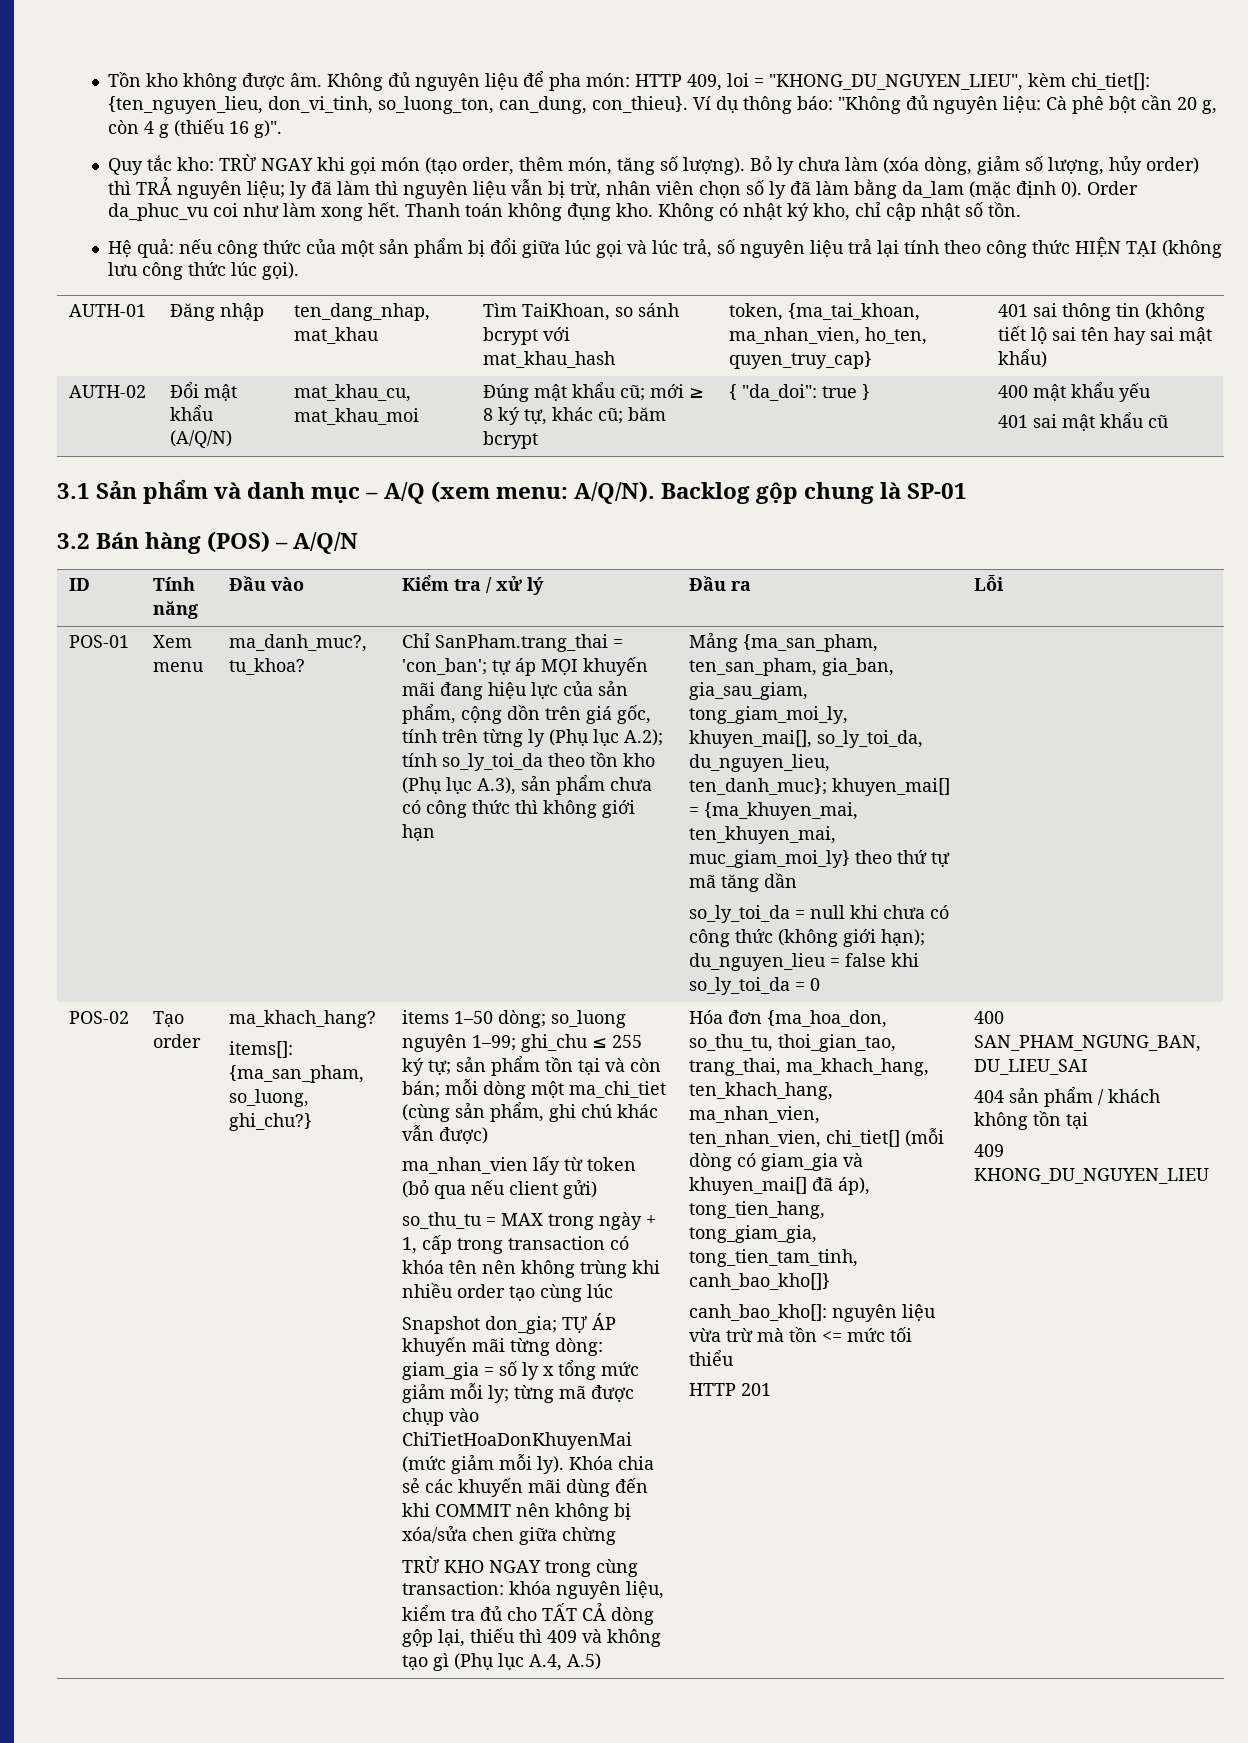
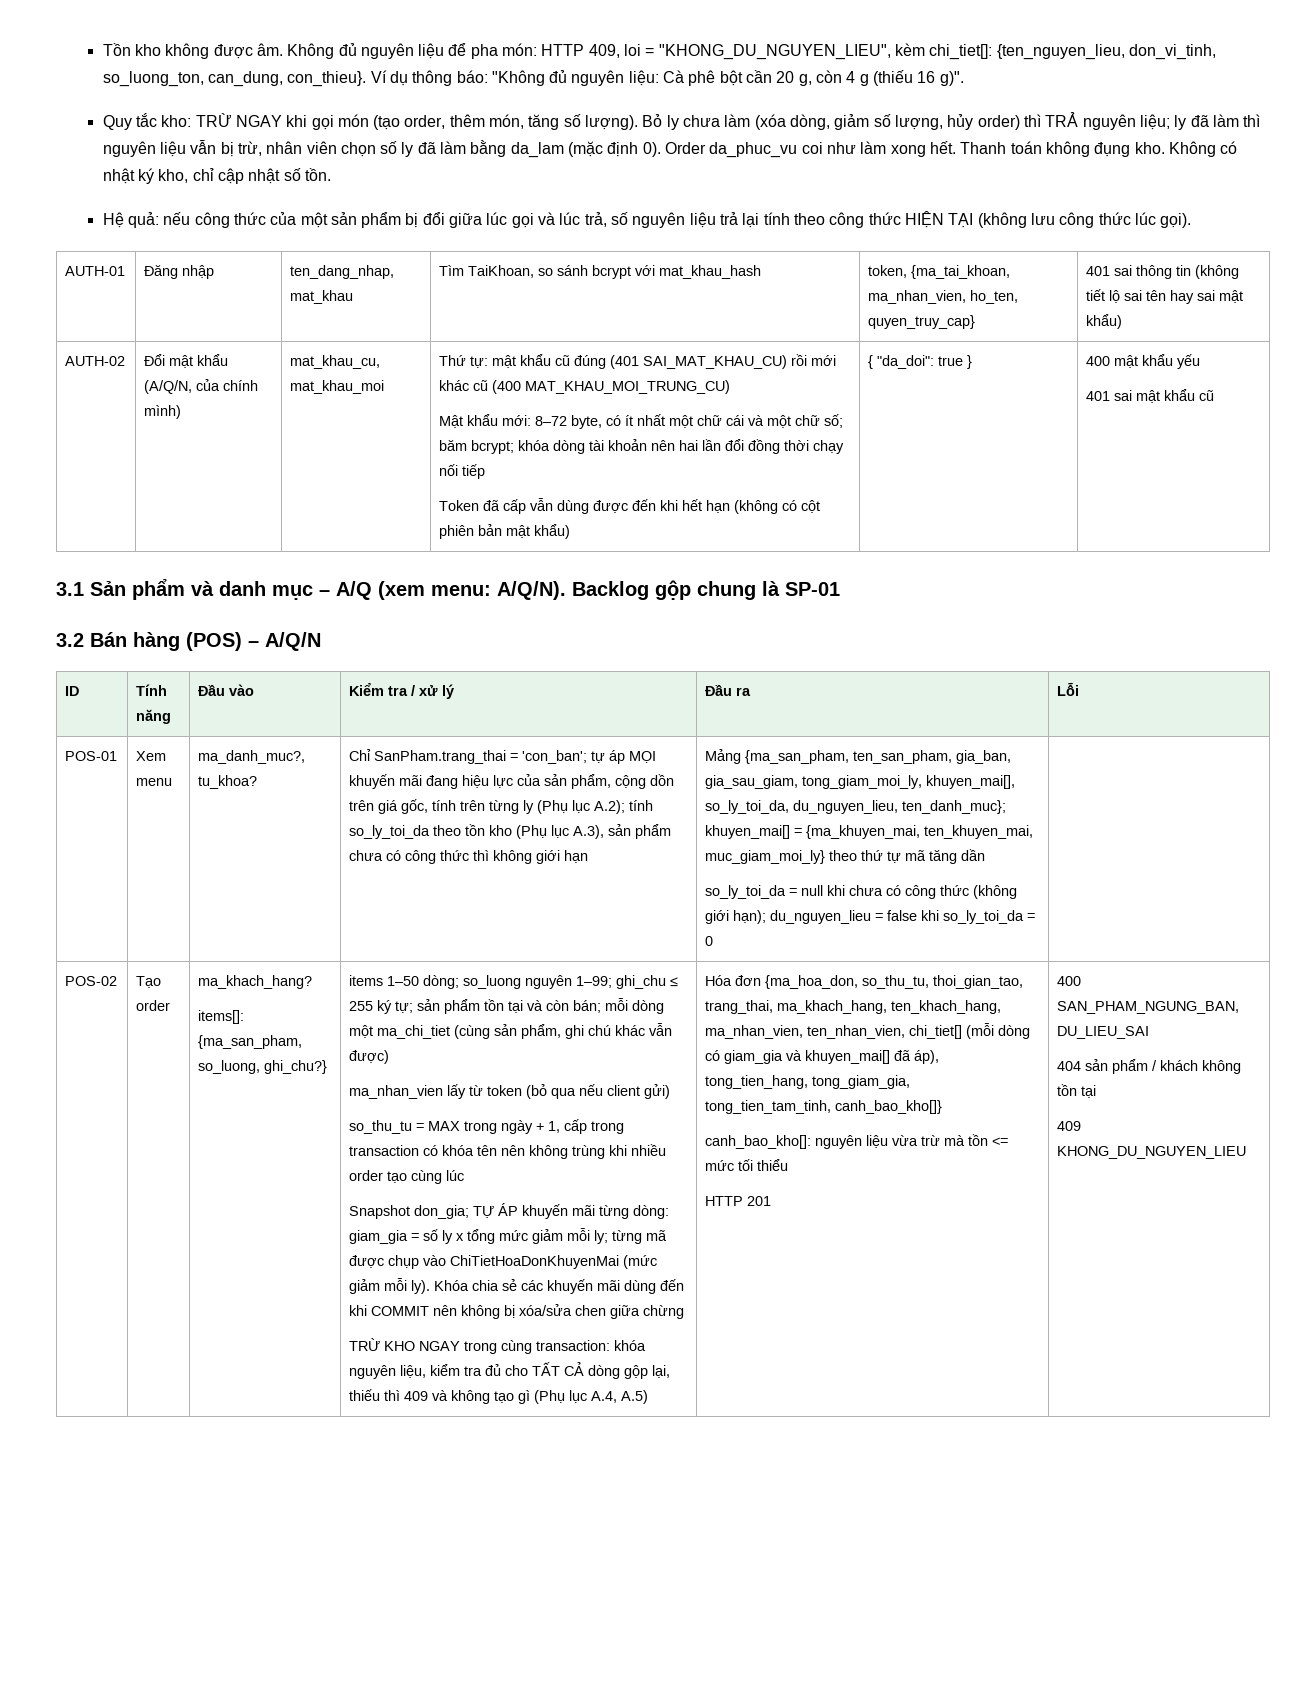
- Đổi mật khẩu (A/Q/N) | mat_khau_cu, mat_khau_moi | Đúng mật khẩu cũ; mới ≥ 8 ký tự, khác cũ; băm bcrypt
+ Đổi mật khẩu (A/Q/N, của chính mình) | mat_khau_cu, mat_khau_moi | Thứ tự: mật khẩu cũ đúng (401 SAI_MAT_KHAU_CU) rồi mới khác cũ (400 MAT_KHAU_MOI_TRUNG_CU)
+ Mật khẩu mới: 8–72 byte, có ít nhất một chữ cái và một chữ số; băm bcrypt; khóa dòng tài khoản nên hai lần đổi đồng thời chạy nối tiếp
+ Token đã cấp vẫn dùng được đến khi hết hạn (không có cột phiên bản mật khẩu)

